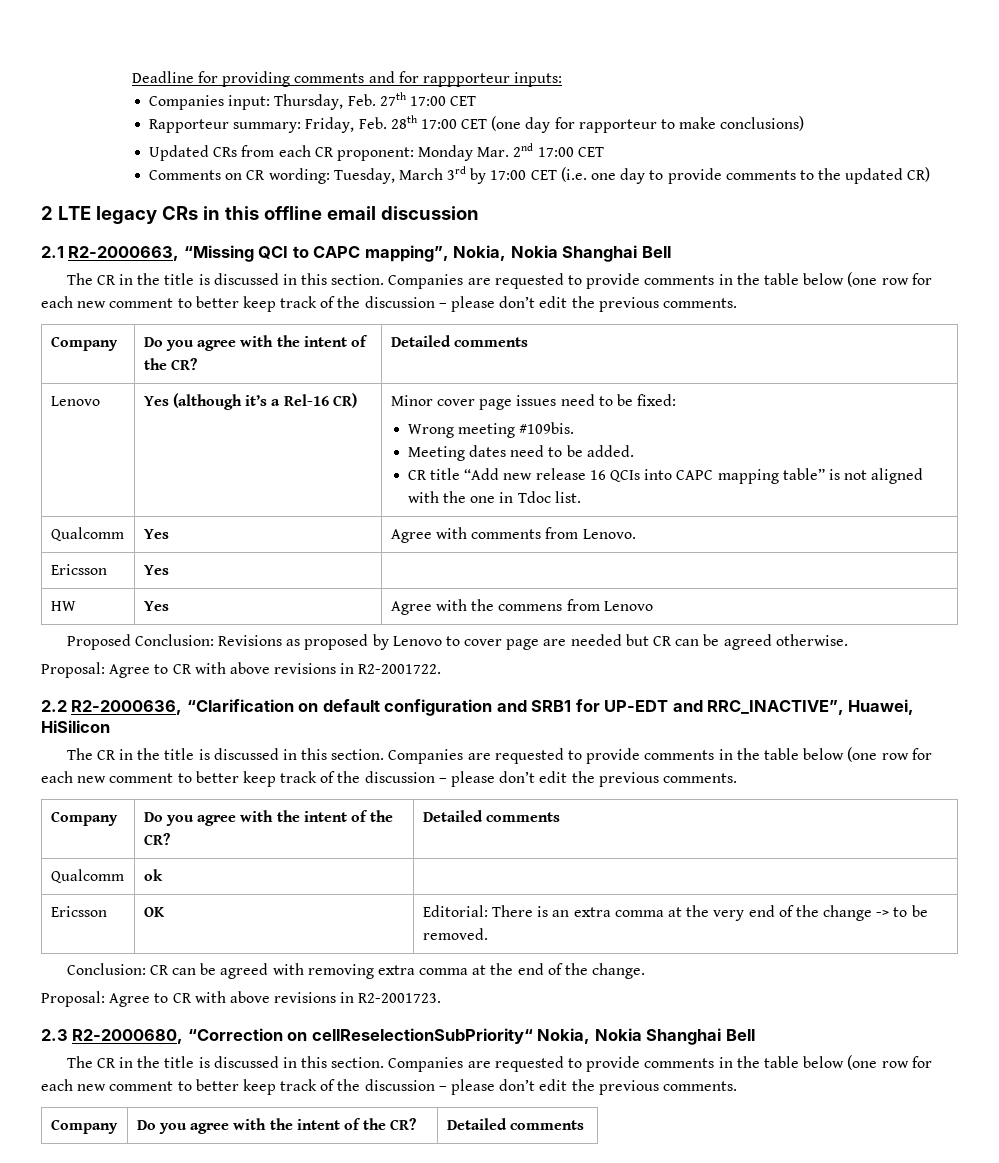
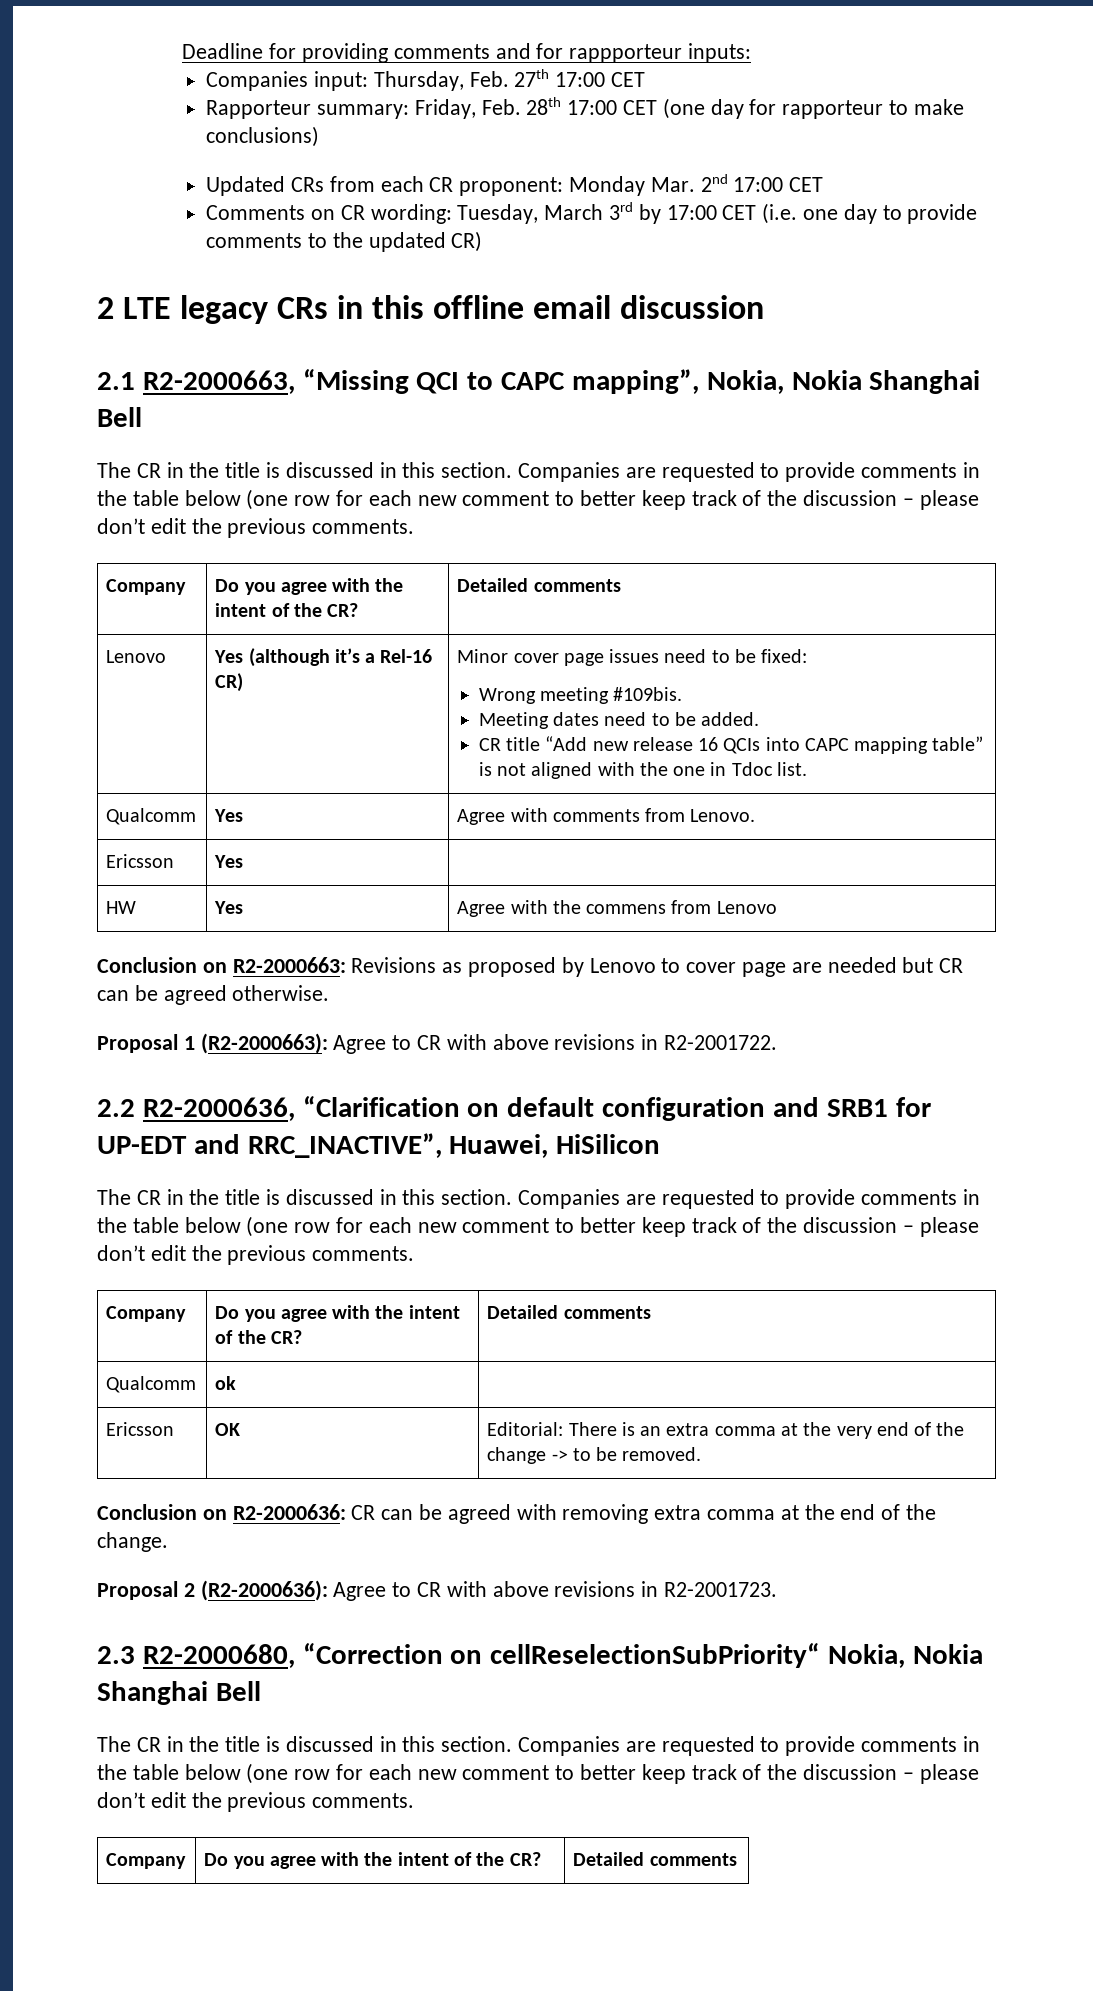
- Proposed Conclusion: Revisions as proposed by Lenovo to cover page are needed but CR can be agreed otherwise.
+ Conclusion on R2-2000663: Revisions as proposed by Lenovo to cover page are needed but CR can be agreed otherwise.
- Proposal: Agree to CR with above revisions in R2-2001722.
+ Proposal 1 (R2-2000663): Agree to CR with above revisions in R2-2001722.
- Conclusion: CR can be agreed with removing extra comma at the end of the change.
+ Conclusion on R2-2000636: CR can be agreed with removing extra comma at the end of the change.
- Proposal: Agree to CR with above revisions in R2-2001723.
+ Proposal 2 (R2-2000636): Agree to CR with above revisions in R2-2001723.

